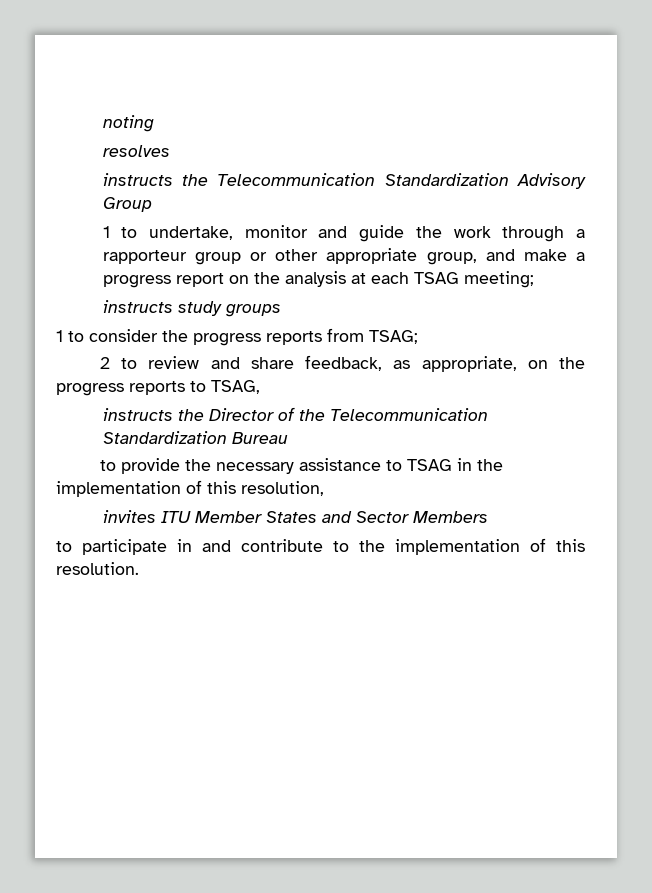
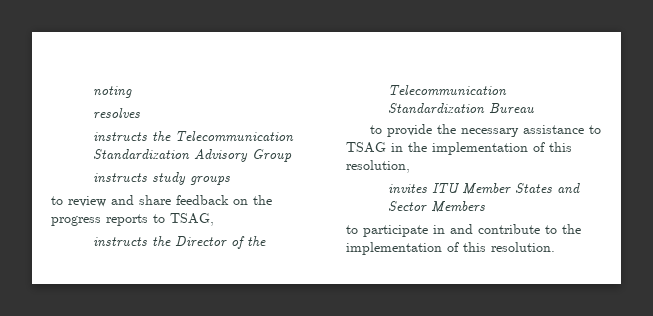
- 1 to undertake, monitor and guide the work through a rapporteur group or other appropriate group, and make a progress report on the analysis at each TSAG meeting;
  instructs study groups
- 1 to consider the progress reports from TSAG;
- 2 to review and share feedback, as appropriate, on the progress reports to TSAG,
+ to review and share feedback on the progress reports to TSAG,

